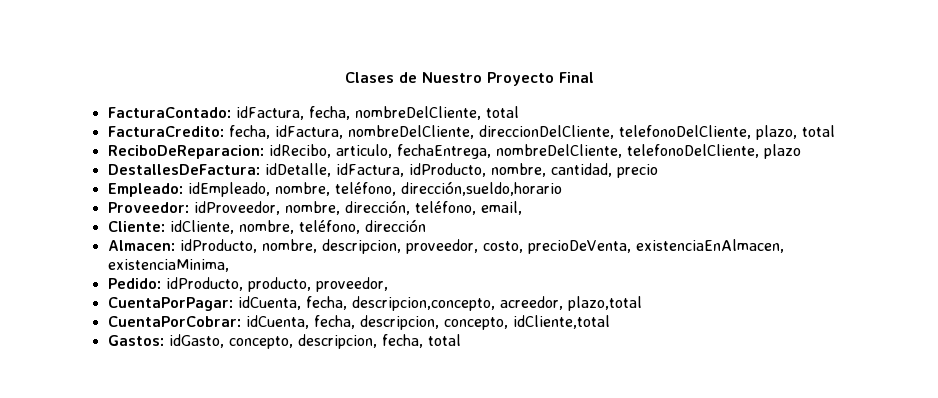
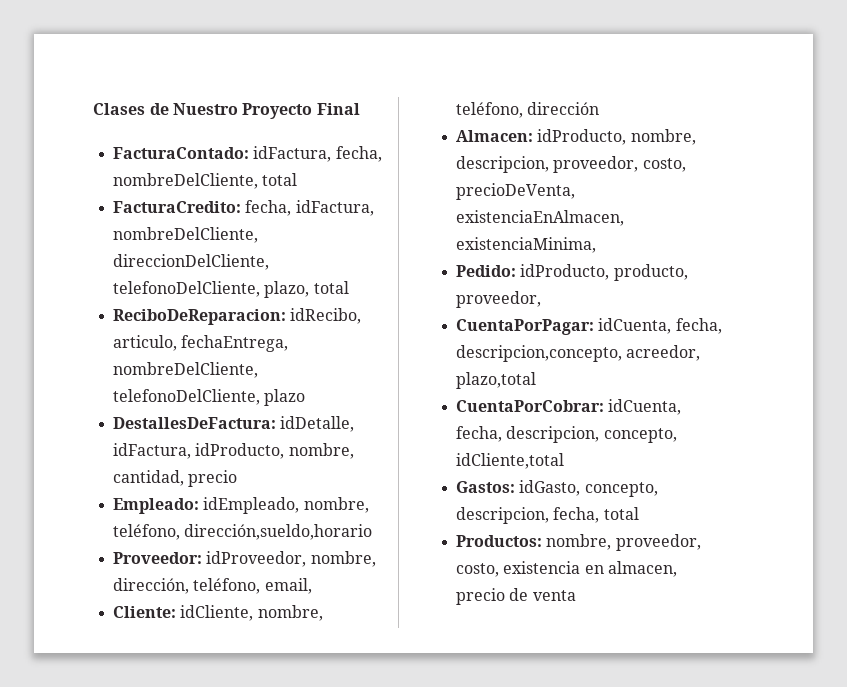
+ Productos: nombre, proveedor, costo, existencia en almacen, precio de venta

